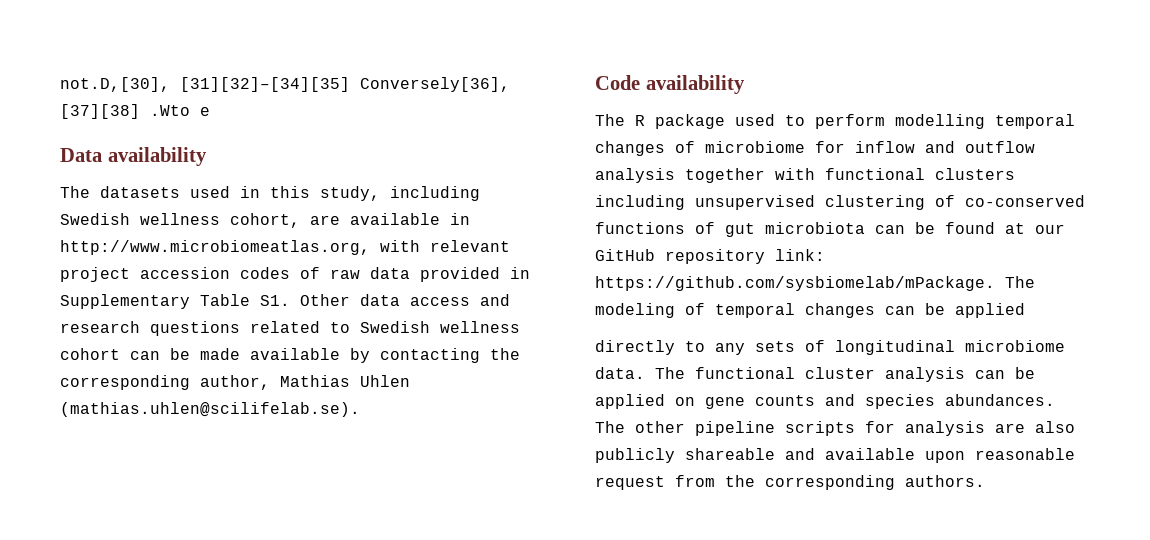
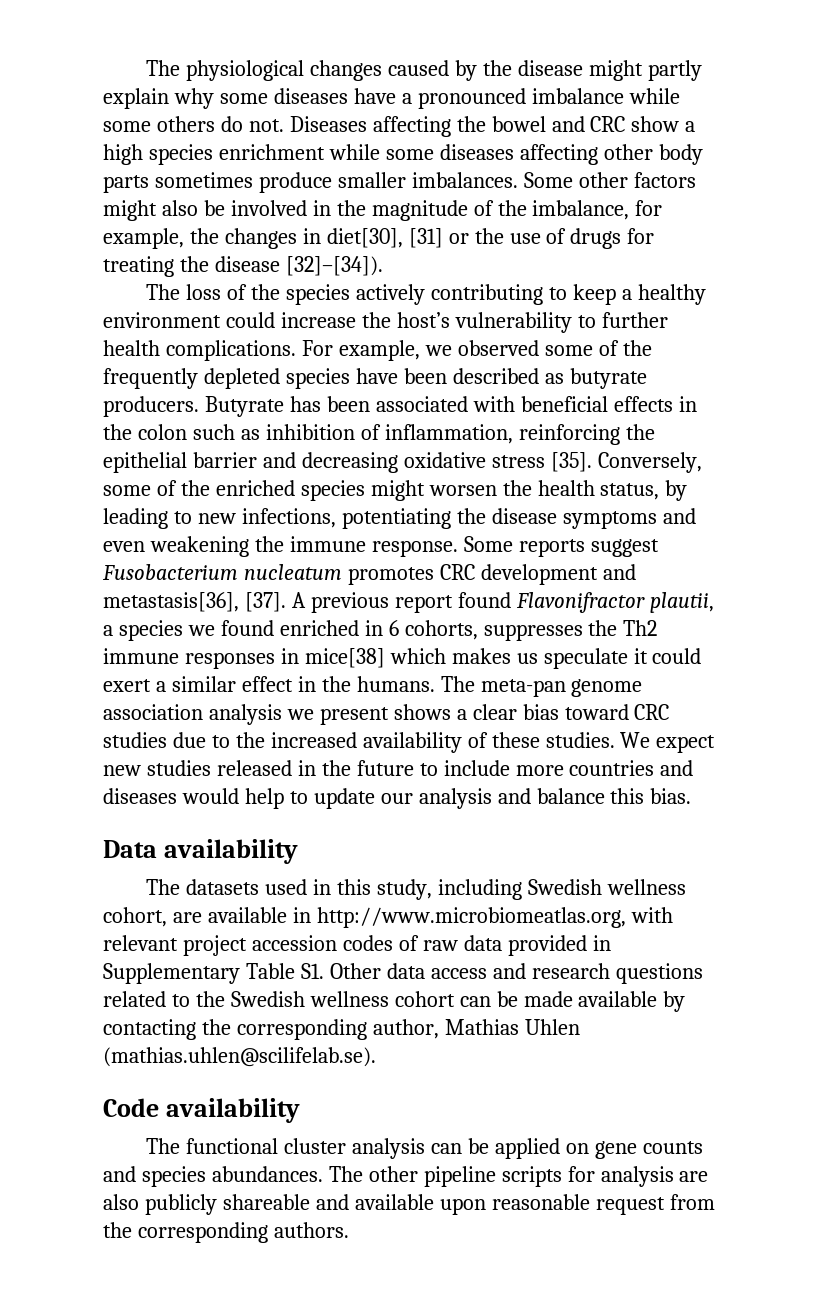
- not.D,[30], [31][32]–[34][35] Conversely[36], [37][38] .Wto e
+ The physiological changes caused by the disease might partly explain why some diseases have a pronounced imbalance while some others do not. Diseases affecting the bowel and CRC show a high species enrichment while some diseases affecting other body parts sometimes produce smaller imbalances. Some other factors might also be involved in the magnitude of the imbalance, for example, the changes in diet[30], [31] or the use of drugs for treating the disease [32]–[34]).
+ The loss of the species actively contributing to keep a healthy environment could increase the host’s vulnerability to further health complications. For example, we observed some of the frequently depleted species have been described as butyrate producers. Butyrate has been associated with beneficial effects in the colon such as inhibition of inflammation, reinforcing the epithelial barrier and decreasing oxidative stress [35]. Conversely, some of the enriched species might worsen the health status, by leading to new infections, potentiating the disease symptoms and even weakening the immune response. Some reports suggest Fusobacterium nucleatum promotes CRC development and metastasis[36], [37]. A previous report found Flavonifractor plautii, a species we found enriched in 6 cohorts, suppresses the Th2 immune responses in mice[38] which makes us speculate it could exert a similar effect in the humans. The meta-pan genome association analysis we present shows a clear bias toward CRC studies due to the increased availability of these studies. We expect new studies released in the future to include more countries and diseases would help to update our analysis and balance this bias.
- The datasets used in this study, including Swedish wellness cohort, are available in http://www.microbiomeatlas.org, with relevant project accession codes of raw data provided in Supplementary Table S1. Other data access and research questions related to Swedish wellness cohort can be made available by contacting the corresponding author, Mathias Uhlen (mathias.uhlen@scilifelab.se).
+ The datasets used in this study, including Swedish wellness cohort, are available in http://www.microbiomeatlas.org, with relevant project accession codes of raw data provided in Supplementary Table S1. Other data access and research questions related to the Swedish wellness cohort can be made available by contacting the corresponding author, Mathias Uhlen (mathias.uhlen@scilifelab.se).
- The R package used to perform modelling temporal changes of microbiome for inflow and outflow analysis together with functional clusters including unsupervised clustering of co-conserved functions of gut microbiota can be found at our GitHub repository link: https://github.com/sysbiomelab/mPackage. The modeling of temporal changes can be applied
- directly to any sets of longitudinal microbiome data. The functional cluster analysis can be applied on gene counts and species abundances.
+ The functional cluster analysis can be applied on gene counts and species abundances.

